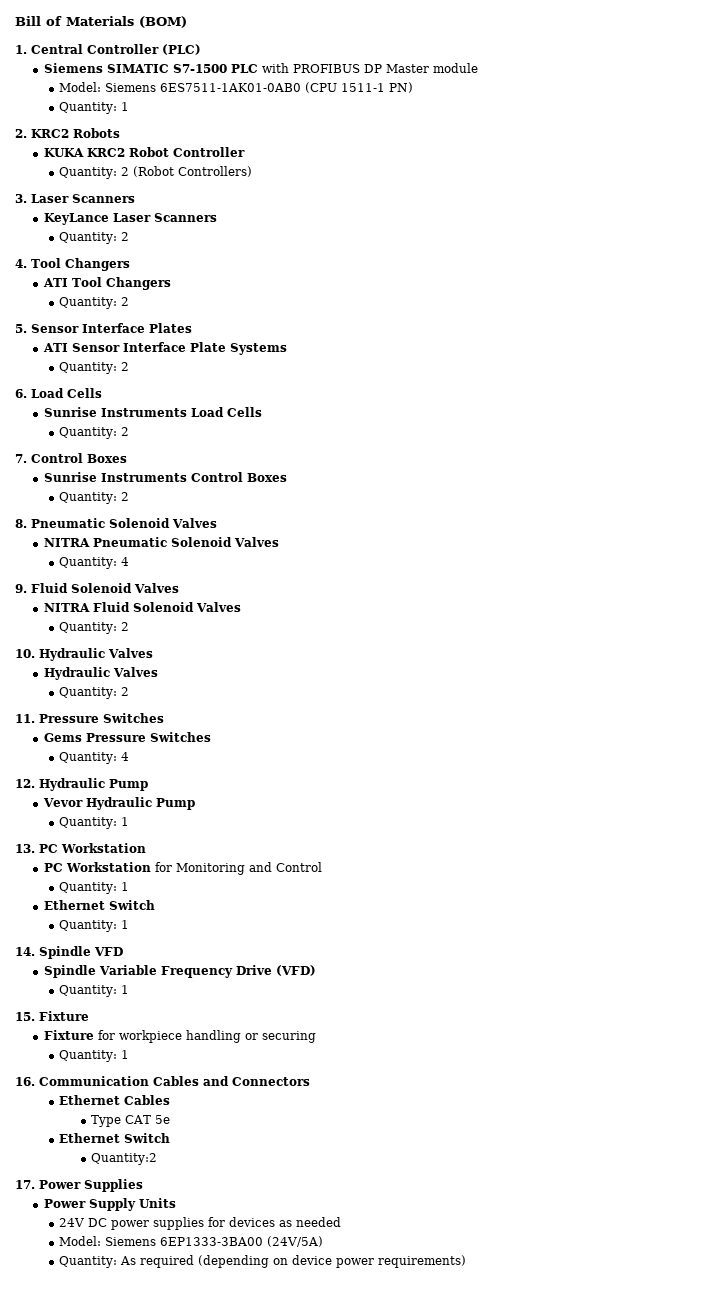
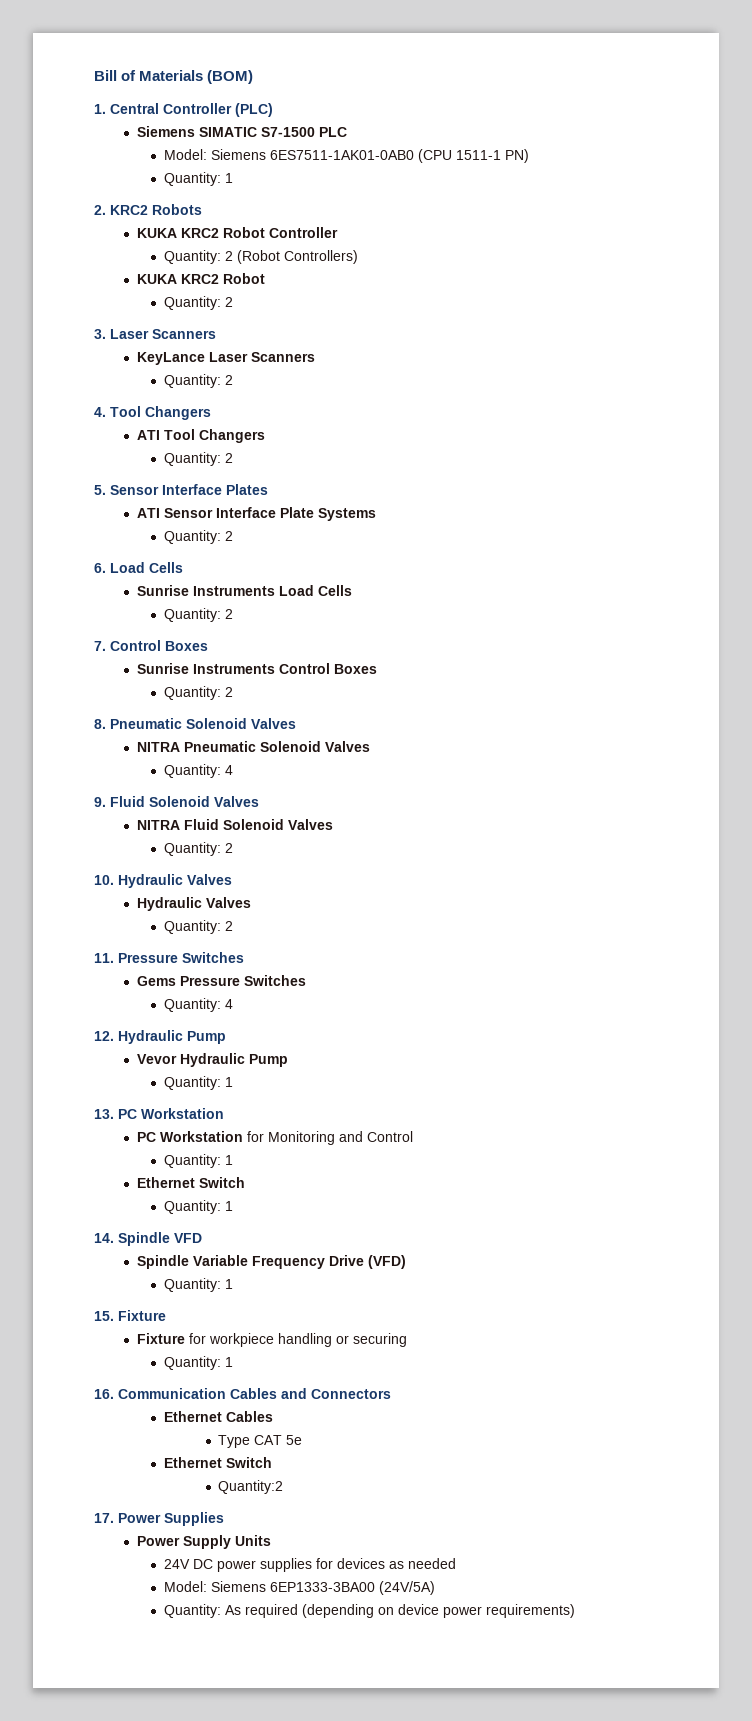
- Siemens SIMATIC S7-1500 PLC with PROFIBUS DP Master module
+ Siemens SIMATIC S7-1500 PLC
  Quantity: 2 (Robot Controllers)
+ KUKA KRC2 Robot
+ Quantity: 2

